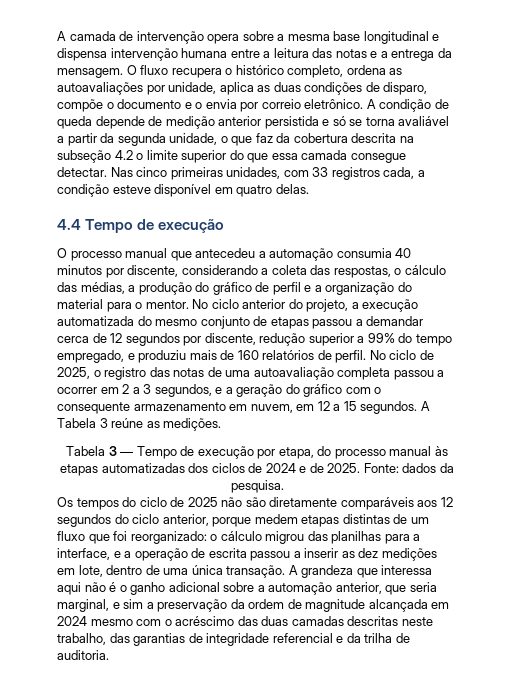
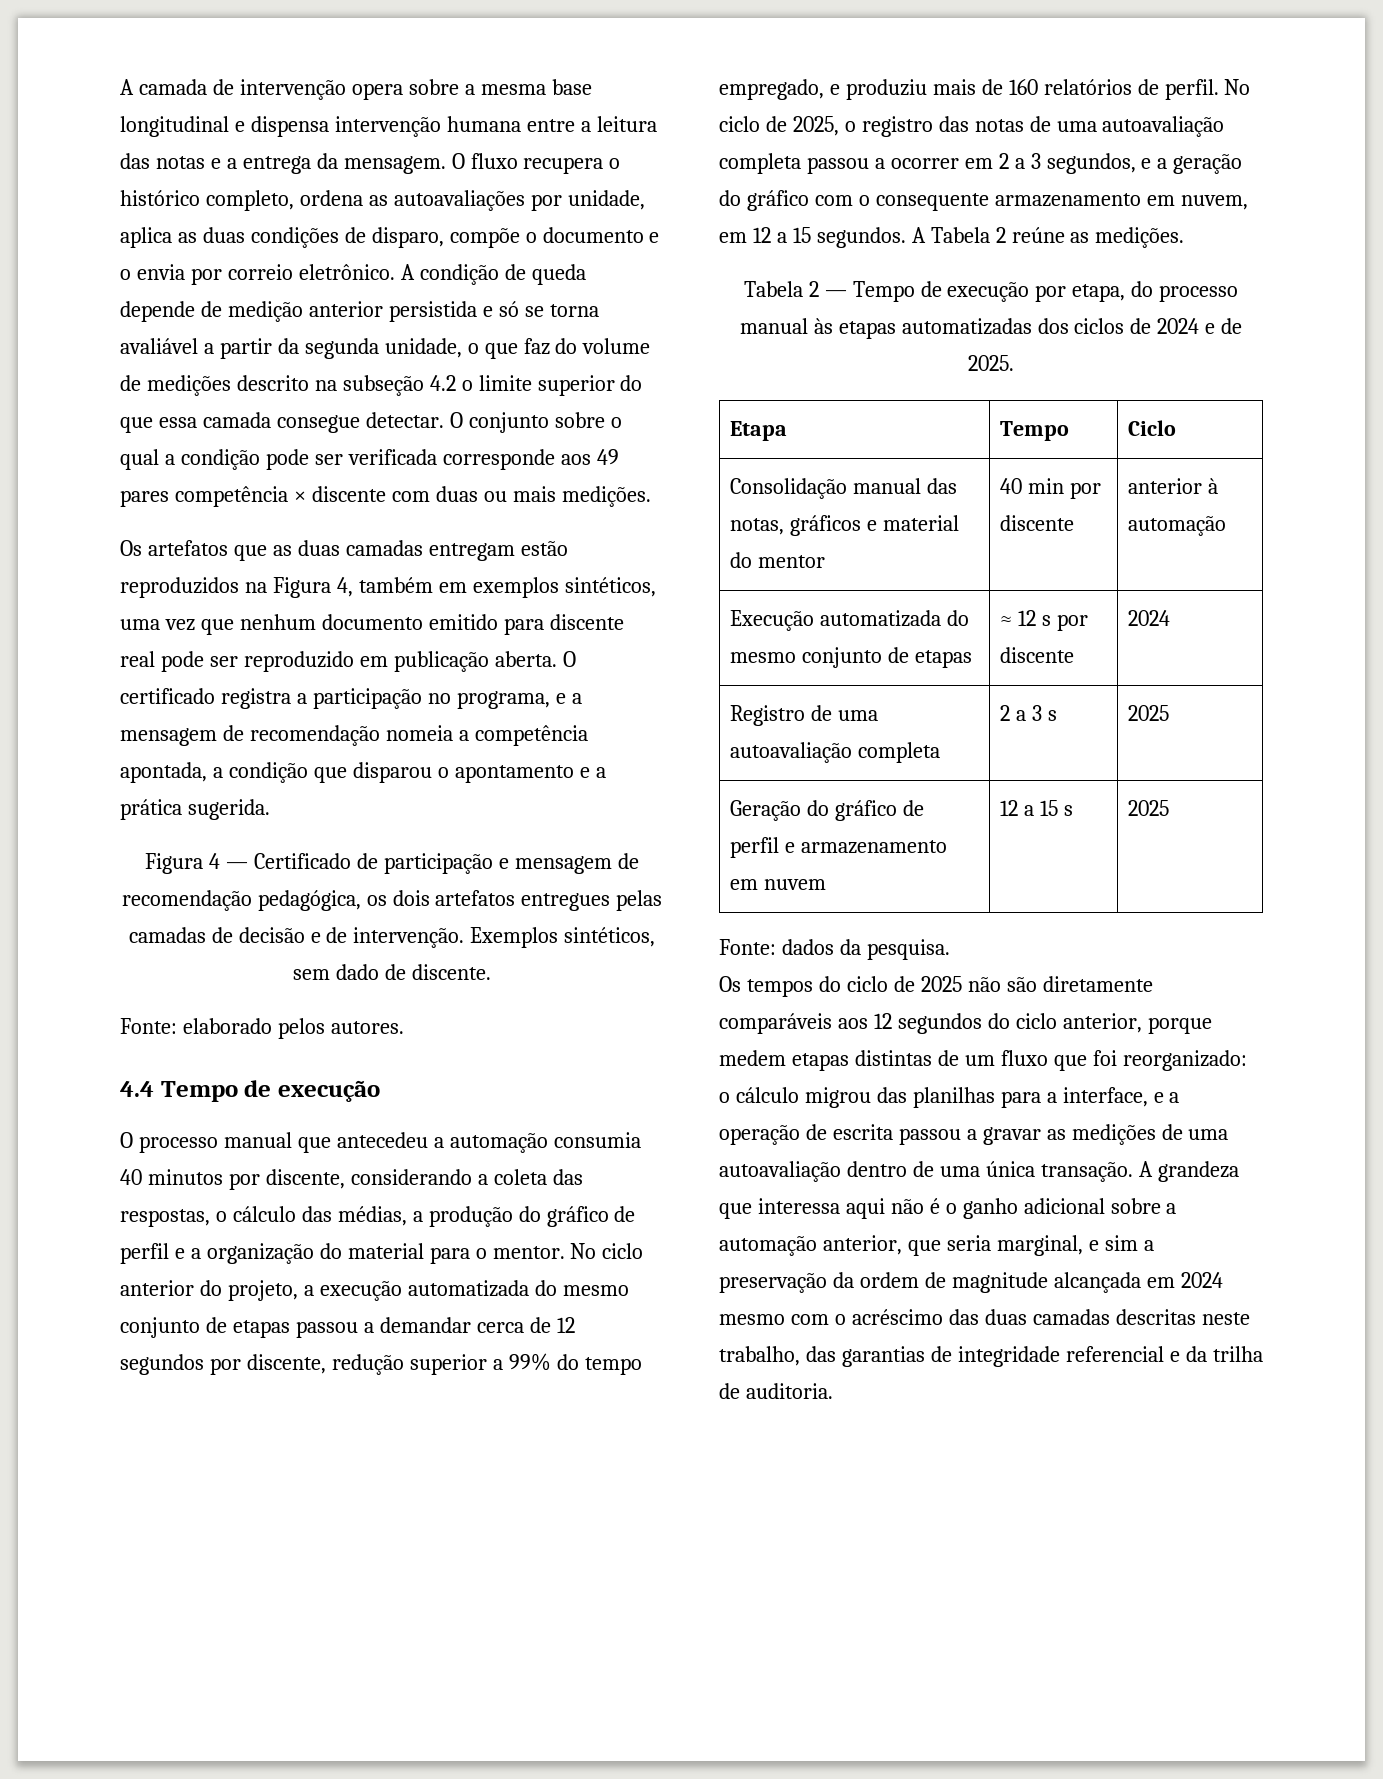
- A condição de queda depende de medição anterior persistida e só se torna avaliável a partir da segunda unidade, o que faz da cobertura descrita na subseção 4.2 o limite superior do que essa camada consegue detectar.
+ A condição de queda depende de medição anterior persistida e só se torna avaliável a partir da segunda unidade, o que faz do volume de medições descrito na subseção 4.2 o limite superior do que essa camada consegue detectar.
- Nas cinco primeiras unidades, com 33 registros cada, a condição esteve disponível em quatro delas.
+ O conjunto sobre o qual a condição pode ser verificada corresponde aos 49 pares competência × discente com duas ou mais medições.
+ Os artefatos que as duas camadas entregam estão reproduzidos na Figura 4, também em exemplos sintéticos, uma vez que nenhum documento emitido para discente real pode ser reproduzido em publicação aberta. O certificado registra a participação no programa, e a mensagem de recomendação nomeia a competência apontada, a condição que disparou o apontamento e a prática sugerida.
+ Figura 4 — Certificado de participação e mensagem de recomendação pedagógica, os dois artefatos entregues pelas camadas de decisão e de intervenção. Exemplos sintéticos, sem dado de discente.
+ Fonte: elaborado pelos autores.
- A Tabela 3 reúne as medições.
+ A Tabela 2 reúne as medições.
- Tabela 3 — Tempo de execução por etapa, do processo manual às etapas automatizadas dos ciclos de 2024 e de 2025. Fonte: dados da pesquisa.
+ Tabela 2 — Tempo de execução por etapa, do processo manual às etapas automatizadas dos ciclos de 2024 e de 2025.
+ Etapa | Tempo | Ciclo
+ Consolidação manual das notas, gráficos e material do mentor | 40 min por discente | anterior à automação
+ Execução automatizada do mesmo conjunto de etapas | ≈ 12 s por discente | 2024
+ Registro de uma autoavaliação completa | 2 a 3 s | 2025
+ Geração do gráfico de perfil e armazenamento em nuvem | 12 a 15 s | 2025
+ Fonte: dados da pesquisa.
- Os tempos do ciclo de 2025 não são diretamente comparáveis aos 12 segundos do ciclo anterior, porque medem etapas distintas de um fluxo que foi reorganizado: o cálculo migrou das planilhas para a interface, e a operação de escrita passou a inserir as dez medições em lote, dentro de uma única transação.
+ Os tempos do ciclo de 2025 não são diretamente comparáveis aos 12 segundos do ciclo anterior, porque medem etapas distintas de um fluxo que foi reorganizado: o cálculo migrou das planilhas para a interface, e a operação de escrita passou a gravar as medições de uma autoavaliação dentro de uma única transação.

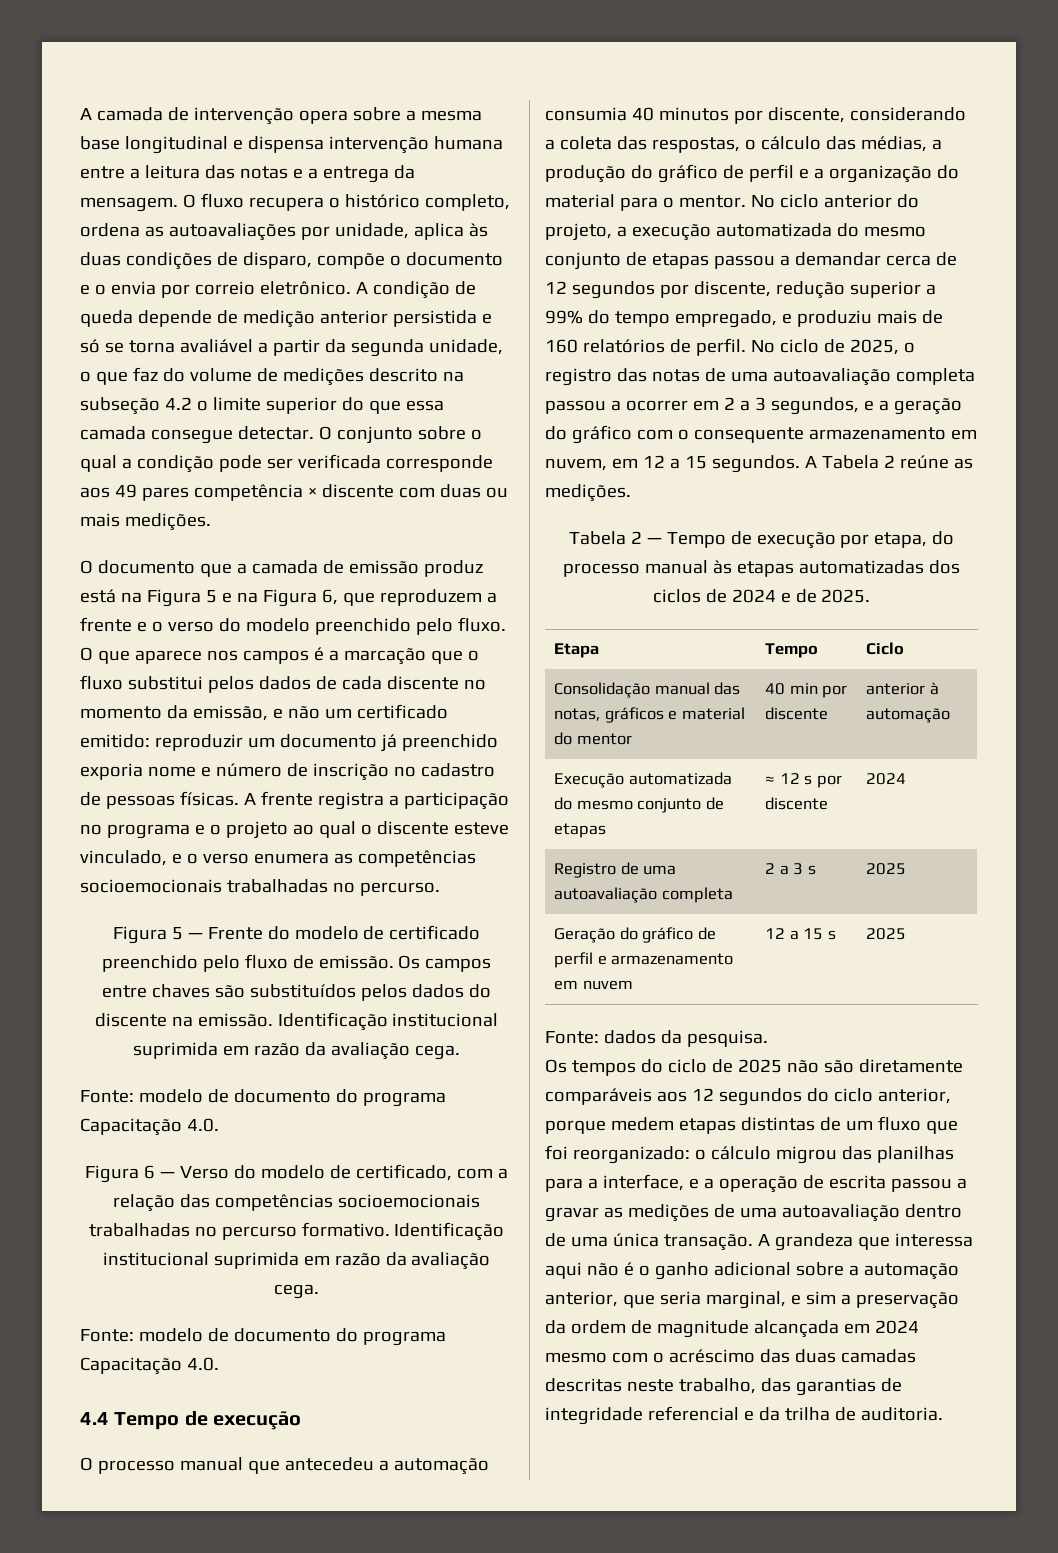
- O fluxo recupera o histórico completo, ordena as autoavaliações por unidade, aplica as duas condições de disparo, compõe o documento e o envia por correio eletrônico.
+ O fluxo recupera o histórico completo, ordena as autoavaliações por unidade, aplica às duas condições de disparo, compõe o documento e o envia por correio eletrônico.
- Os artefatos que as duas camadas entregam estão reproduzidos na Figura 4, também em exemplos sintéticos, uma vez que nenhum documento emitido para discente real pode ser reproduzido em publicação aberta. O certificado registra a participação no programa, e a mensagem de recomendação nomeia a competência apontada, a condição que disparou o apontamento e a prática sugerida.
- Figura 4 — Certificado de participação e mensagem de recomendação pedagógica, os dois artefatos entregues pelas camadas de decisão e de intervenção. Exemplos sintéticos, sem dado de discente.
- Fonte: elaborado pelos autores.
+ O documento que a camada de emissão produz está na Figura 5 e na Figura 6, que reproduzem a frente e o verso do modelo preenchido pelo fluxo. O que aparece nos campos é a marcação que o fluxo substitui pelos dados de cada discente no momento da emissão, e não um certificado emitido: reproduzir um documento já preenchido exporia nome e número de inscrição no cadastro de pessoas físicas. A frente registra a participação no programa e o projeto ao qual o discente esteve vinculado, e o verso enumera as competências socioemocionais trabalhadas no percurso.
+ Figura 5 — Frente do modelo de certificado preenchido pelo fluxo de emissão. Os campos entre chaves são substituídos pelos dados do discente na emissão. Identificação institucional suprimida em razão da avaliação cega.
+ Fonte: modelo de documento do programa Capacitação 4.0.
+ Figura 6 — Verso do modelo de certificado, com a relação das competências socioemocionais trabalhadas no percurso formativo. Identificação institucional suprimida em razão da avaliação cega.
+ Fonte: modelo de documento do programa Capacitação 4.0.

